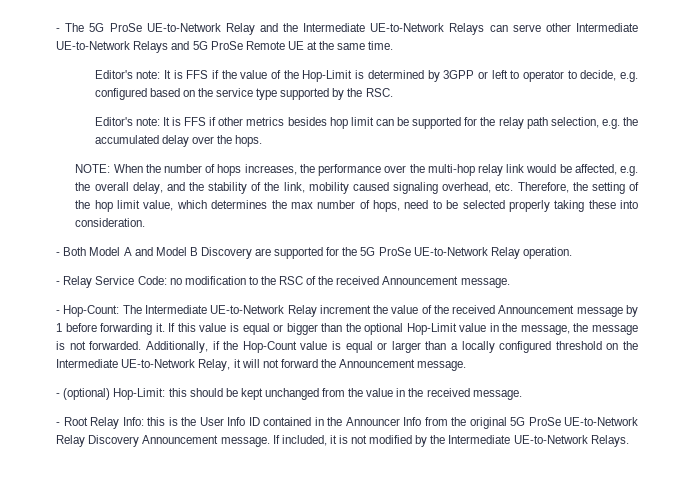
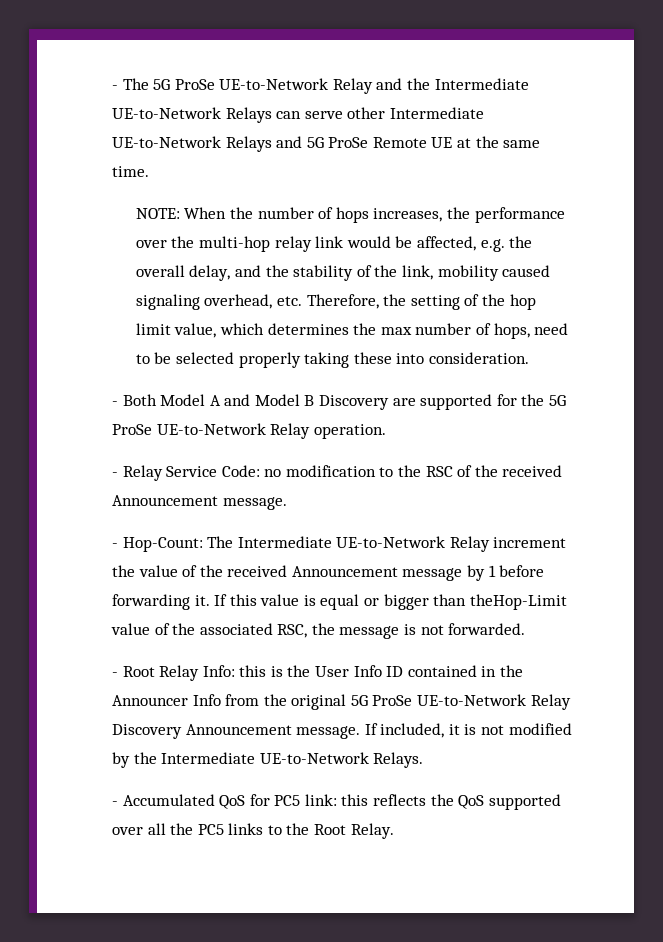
- Editor's note: It is FFS if the value of the Hop-Limit is determined by 3GPP or left to operator to decide, e.g. configured based on the service type supported by the RSC.
- Editor's note: It is FFS if other metrics besides hop limit can be supported for the relay path selection, e.g. the accumulated delay over the hops.
- If this value is equal or bigger than the optional Hop-Limit value in the message, the message is not forwarded. Additionally, if the Hop-Count value is equal or larger than a locally configured threshold on the Intermediate UE-to-Network Relay, it will not forward the Announcement message.
- - (optional) Hop-Limit: this should be kept unchanged from the value in the received message.
+ If this value is equal or bigger than theHop-Limit value of the associated RSC, the message is not forwarded.
+ - Accumulated QoS for PC5 link: this reflects the QoS supported over all the PC5 links to the Root Relay.

